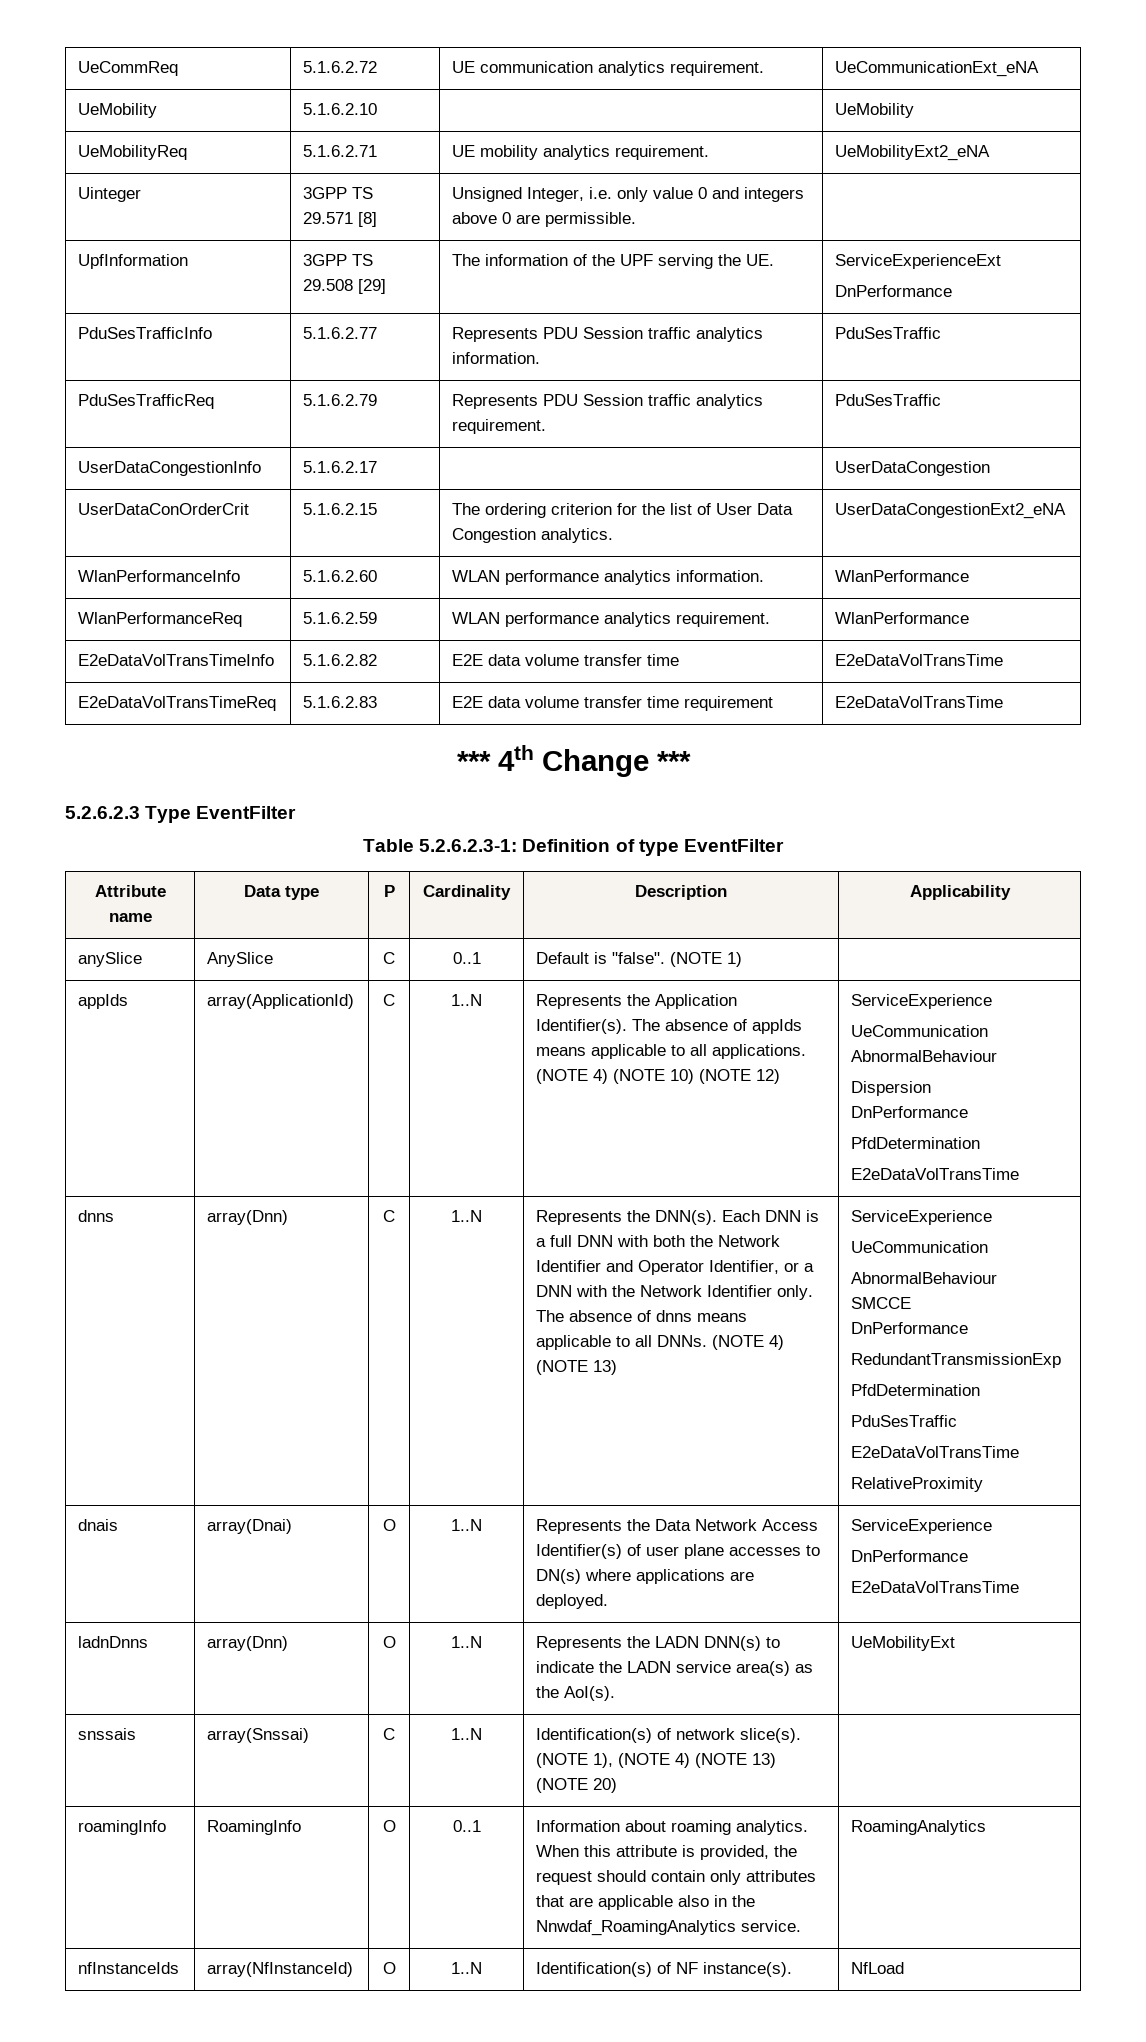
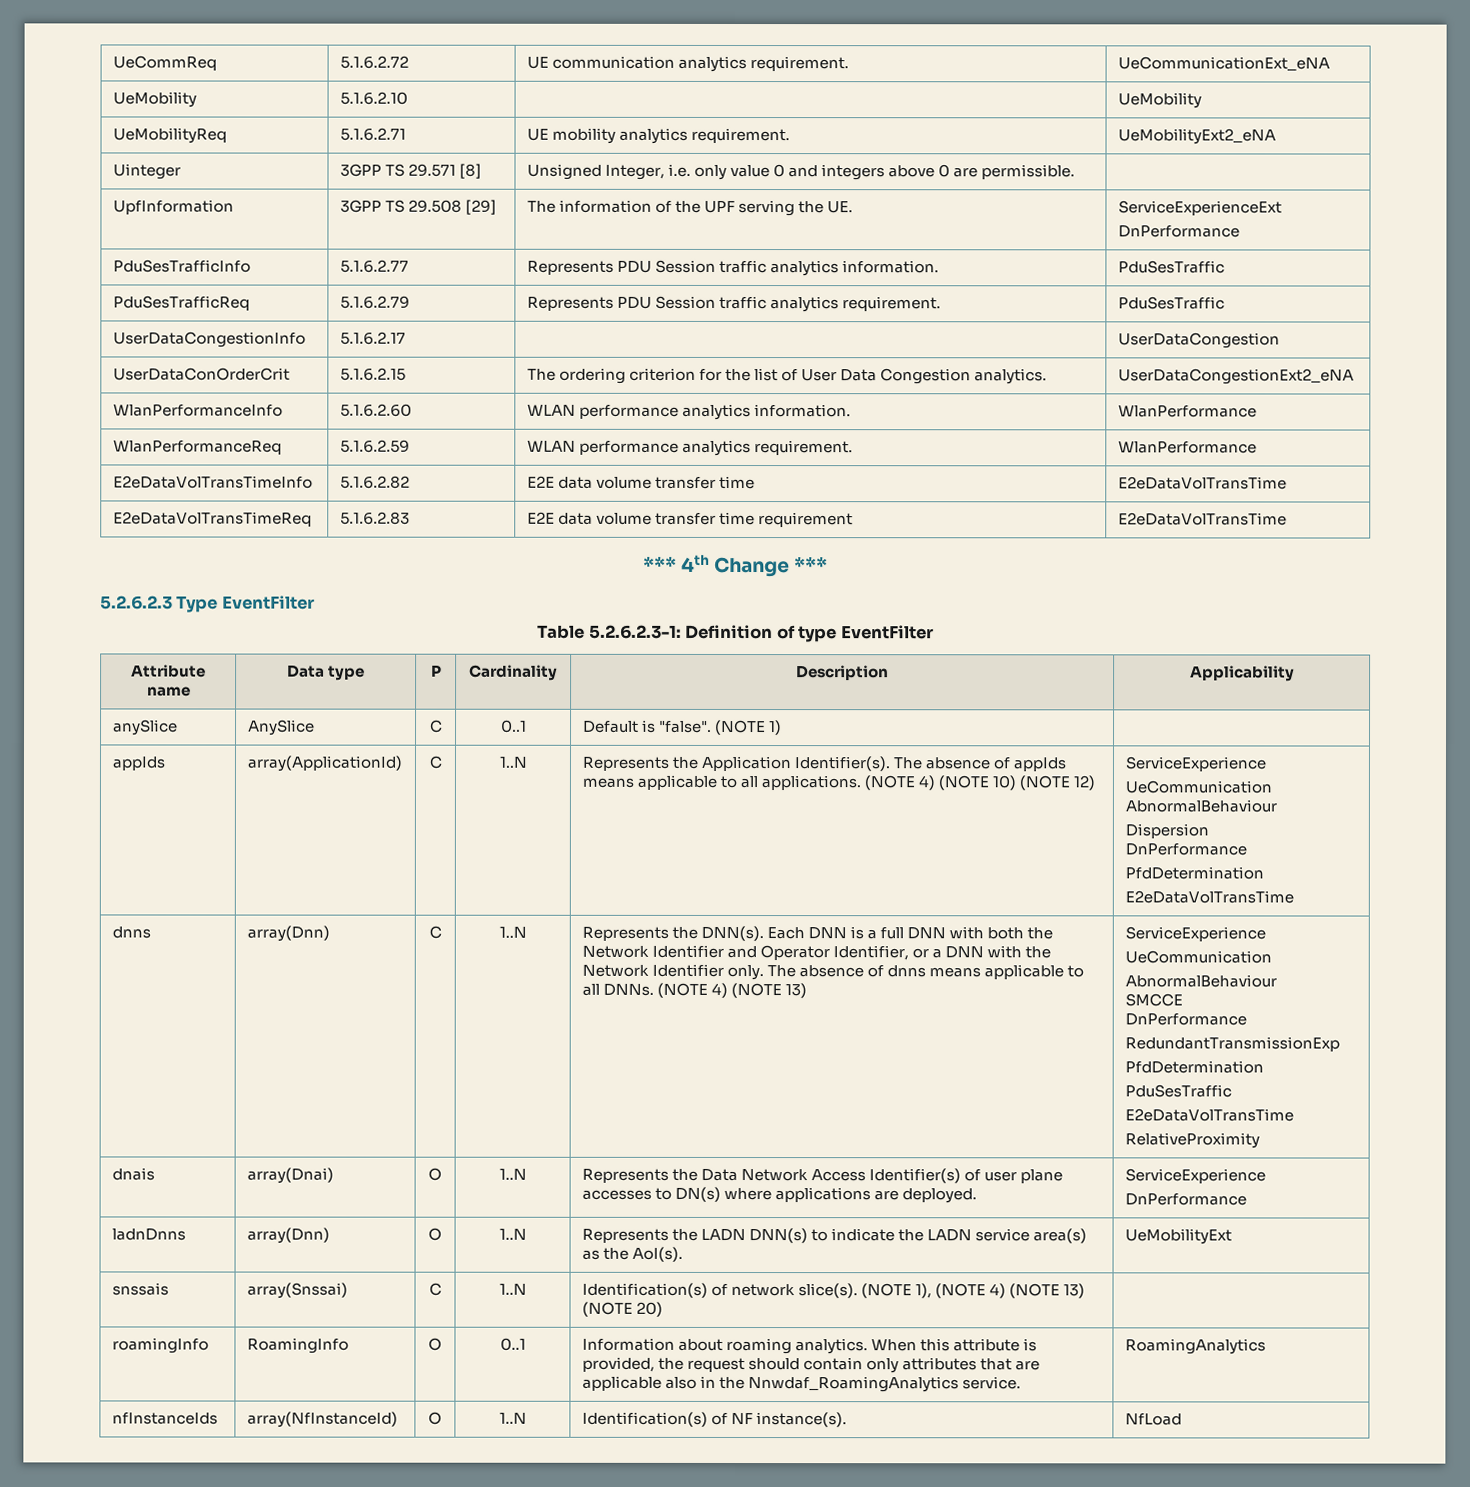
  dnais | array(Dnai) | O | 1..N | Represents the Data Network Access Identifier(s) of user plane accesses to DN(s) where applications are deployed. | ServiceExperience
  DnPerformance
- E2eDataVolTransTime

